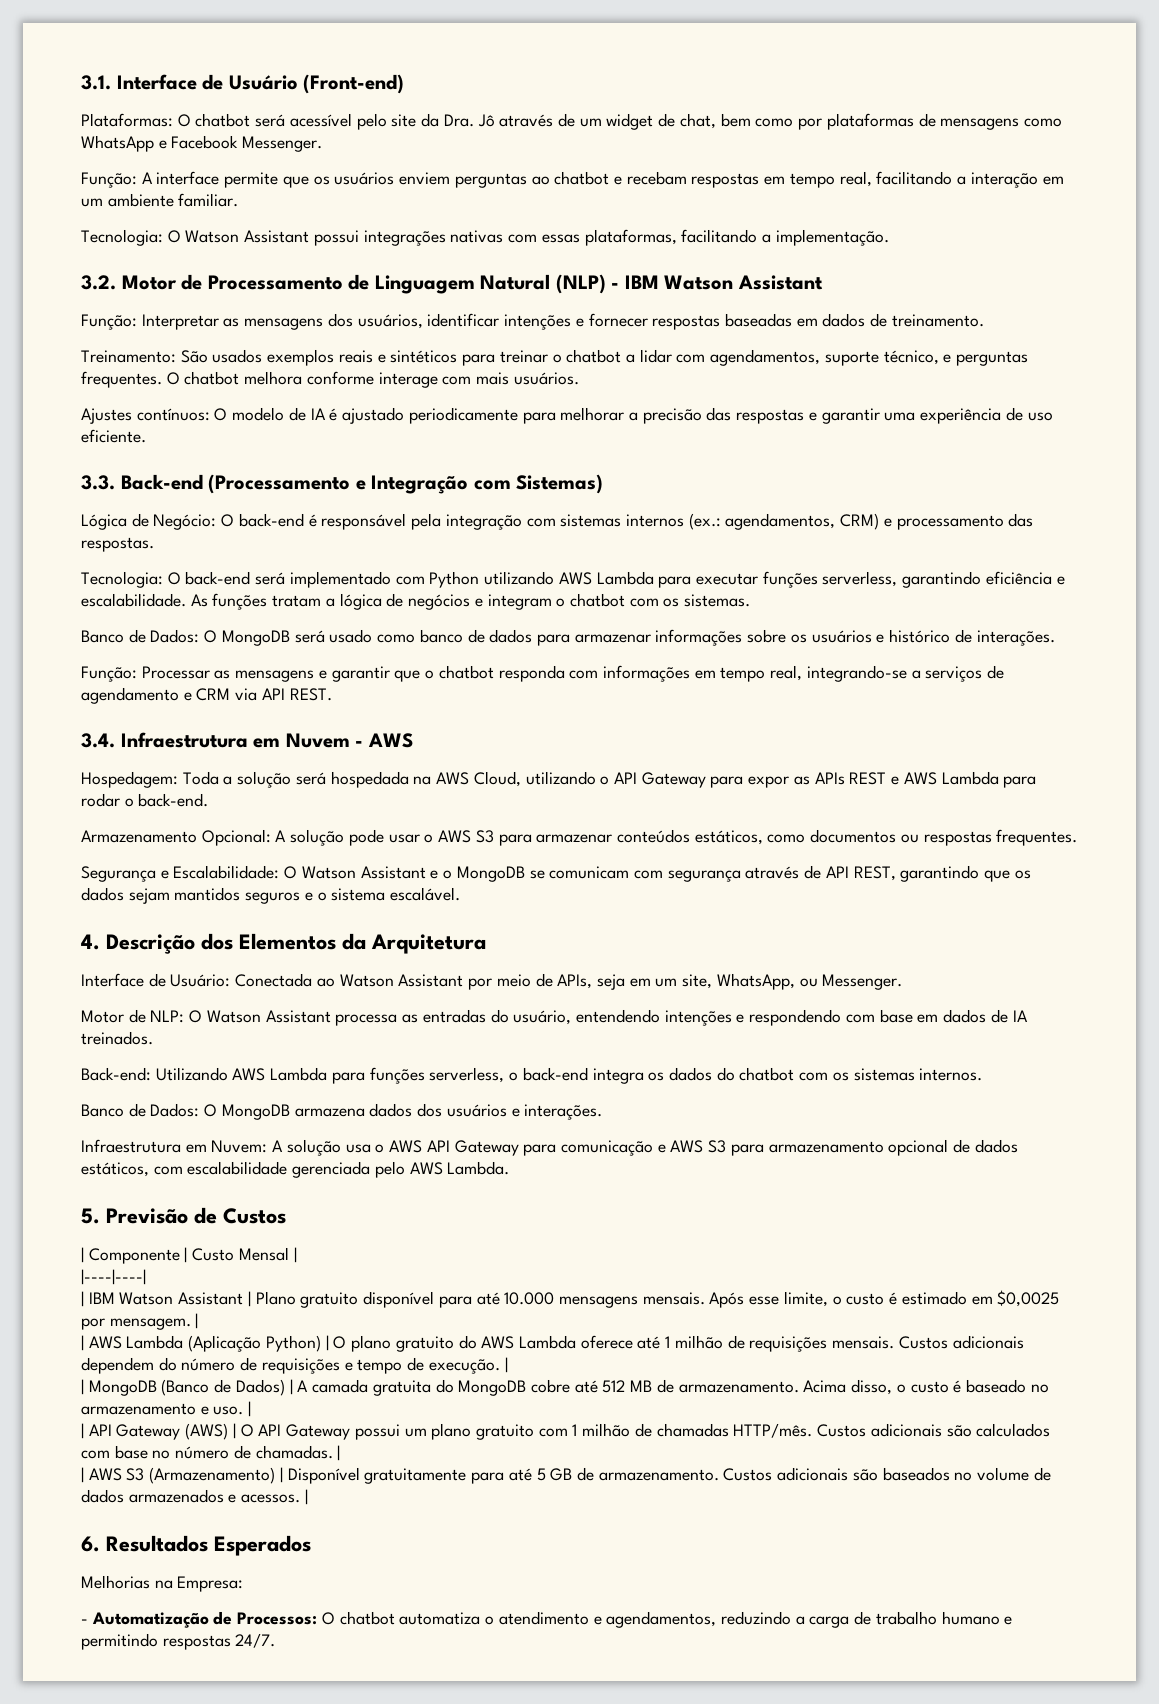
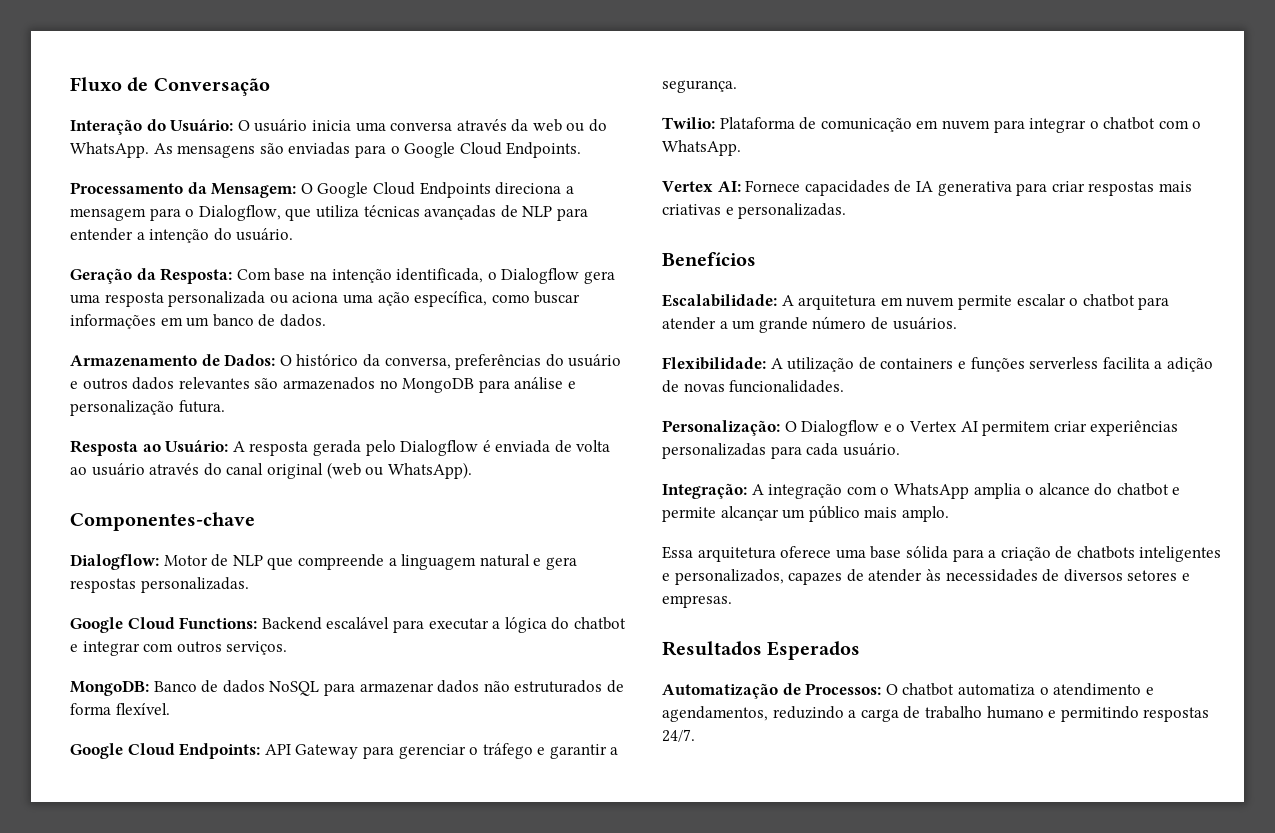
- 3.1. Interface de Usuário (Front-end)
- Plataformas: O chatbot será acessível pelo site da Dra. Jô através de um widget de chat, bem como por plataformas de mensagens como WhatsApp e Facebook Messenger.
- Função: A interface permite que os usuários enviem perguntas ao chatbot e recebam respostas em tempo real, facilitando a interação em um ambiente familiar.
- Tecnologia: O Watson Assistant possui integrações nativas com essas plataformas, facilitando a implementação.
- 3.2. Motor de Processamento de Linguagem Natural (NLP) - IBM Watson Assistant
- Função: Interpretar as mensagens dos usuários, identificar intenções e fornecer respostas baseadas em dados de treinamento.
- Treinamento: São usados exemplos reais e sintéticos para treinar o chatbot a lidar com agendamentos, suporte técnico, e perguntas frequentes. O chatbot melhora conforme interage com mais usuários.
- Ajustes contínuos: O modelo de IA é ajustado periodicamente para melhorar a precisão das respostas e garantir uma experiência de uso eficiente.
- 3.3. Back-end (Processamento e Integração com Sistemas)
- Lógica de Negócio: O back-end é responsável pela integração com sistemas internos (ex.: agendamentos, CRM) e processamento das respostas.
- Tecnologia: O back-end será implementado com Python utilizando AWS Lambda para executar funções serverless, garantindo eficiência e escalabilidade. As funções tratam a lógica de negócios e integram o chatbot com os sistemas.
- Banco de Dados: O MongoDB será usado como banco de dados para armazenar informações sobre os usuários e histórico de interações.
- Função: Processar as mensagens e garantir que o chatbot responda com informações em tempo real, integrando-se a serviços de agendamento e CRM via API REST.
- 3.4. Infraestrutura em Nuvem - AWS
- Hospedagem: Toda a solução será hospedada na AWS Cloud, utilizando o API Gateway para expor as APIs REST e AWS Lambda para rodar o back-end.
- Armazenamento Opcional: A solução pode usar o AWS S3 para armazenar conteúdos estáticos, como documentos ou respostas frequentes.
- Segurança e Escalabilidade: O Watson Assistant e o MongoDB se comunicam com segurança através de API REST, garantindo que os dados sejam mantidos seguros e o sistema escalável.
- 4. Descrição dos Elementos da Arquitetura
- Interface de Usuário: Conectada ao Watson Assistant por meio de APIs, seja em um site, WhatsApp, ou Messenger.
- Motor de NLP: O Watson Assistant processa as entradas do usuário, entendendo intenções e respondendo com base em dados de IA treinados.
- Back-end: Utilizando AWS Lambda para funções serverless, o back-end integra os dados do chatbot com os sistemas internos.
- Banco de Dados: O MongoDB armazena dados dos usuários e interações.
- Infraestrutura em Nuvem: A solução usa o AWS API Gateway para comunicação e AWS S3 para armazenamento opcional de dados estáticos, com escalabilidade gerenciada pelo AWS Lambda.
- 5. Previsão de Custos
- | Componente | Custo Mensal |
- |----|----|
- | IBM Watson Assistant | Plano gratuito disponível para até 10.000 mensagens mensais. Após esse limite, o custo é estimado em $0,0025 por mensagem. |
- | AWS Lambda (Aplicação Python) | O plano gratuito do AWS Lambda oferece até 1 milhão de requisições mensais. Custos adicionais dependem do número de requisições e tempo de execução. |
- | MongoDB (Banco de Dados) | A camada gratuita do MongoDB cobre até 512 MB de armazenamento. Acima disso, o custo é baseado no armazenamento e uso. |
- | API Gateway (AWS) | O API Gateway possui um plano gratuito com 1 milhão de chamadas HTTP/mês. Custos adicionais são calculados com base no número de chamadas. |
- | AWS S3 (Armazenamento) | Disponível gratuitamente para até 5 GB de armazenamento. Custos adicionais são baseados no volume de dados armazenados e acessos. |
- 6. Resultados Esperados
- Melhorias na Empresa:
- - Automatização de Processos: O chatbot automatiza o atendimento e agendamentos, reduzindo a carga de trabalho humano e permitindo respostas 24/7.
+ Fluxo de Conversação
+ Interação do Usuário: O usuário inicia uma conversa através da web ou do WhatsApp. As mensagens são enviadas para o Google Cloud Endpoints.
+ Processamento da Mensagem: O Google Cloud Endpoints direciona a mensagem para o Dialogflow, que utiliza técnicas avançadas de NLP para entender a intenção do usuário.
+ Geração da Resposta: Com base na intenção identificada, o Dialogflow gera uma resposta personalizada ou aciona uma ação específica, como buscar informações em um banco de dados.
+ Armazenamento de Dados: O histórico da conversa, preferências do usuário e outros dados relevantes são armazenados no MongoDB para análise e personalização futura.
+ Resposta ao Usuário: A resposta gerada pelo Dialogflow é enviada de volta ao usuário através do canal original (web ou WhatsApp).
+ Componentes-chave
+ Dialogflow: Motor de NLP que compreende a linguagem natural e gera respostas personalizadas.
+ Google Cloud Functions: Backend escalável para executar a lógica do chatbot e integrar com outros serviços.
+ MongoDB: Banco de dados NoSQL para armazenar dados não estruturados de forma flexível.
+ Google Cloud Endpoints: API Gateway para gerenciar o tráfego e garantir a segurança.
+ Twilio: Plataforma de comunicação em nuvem para integrar o chatbot com o WhatsApp.
+ Vertex AI: Fornece capacidades de IA generativa para criar respostas mais criativas e personalizadas.
+ Benefícios
+ Escalabilidade: A arquitetura em nuvem permite escalar o chatbot para atender a um grande número de usuários.
+ Flexibilidade: A utilização de containers e funções serverless facilita a adição de novas funcionalidades.
+ Personalização: O Dialogflow e o Vertex AI permitem criar experiências personalizadas para cada usuário.
+ Integração: A integração com o WhatsApp amplia o alcance do chatbot e permite alcançar um público mais amplo.
+ Essa arquitetura oferece uma base sólida para a criação de chatbots inteligentes e personalizados, capazes de atender às necessidades de diversos setores e empresas.
+ Resultados Esperados
+ Automatização de Processos: O chatbot automatiza o atendimento e agendamentos, reduzindo a carga de trabalho humano e permitindo respostas 24/7.

